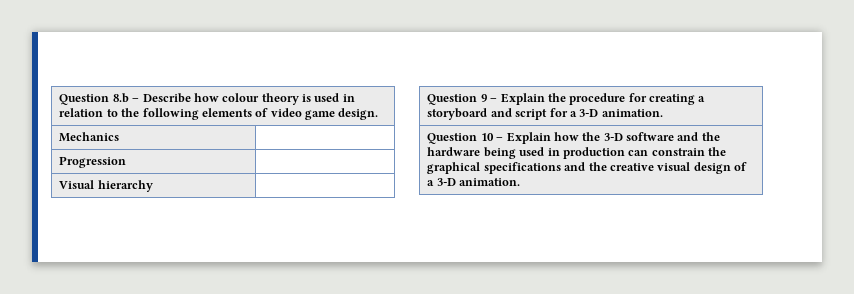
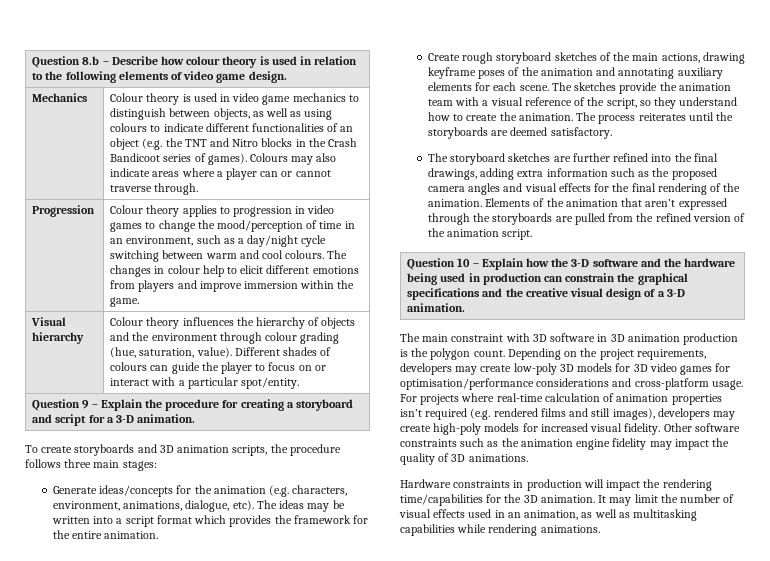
- Progression |
- Visual hierarchy |
+ Colour theory is used in video game mechanics to distinguish between objects, as well as using colours to indicate different functionalities of an object (e.g. the TNT and Nitro blocks in the Crash Bandicoot series of games). Colours may also indicate areas where a player can or cannot traverse through.
+ Progression | Colour theory applies to progression in video games to change the mood/perception of time in an environment, such as a day/night cycle switching between warm and cool colours. The changes in colour help to elicit different emotions from players and improve immersion within the game.
+ Visual hierarchy | Colour theory influences the hierarchy of objects and the environment through colour grading (hue, saturation, value). Different shades of colours can guide the player to focus on or interact with a particular spot/entity.
+ To create storyboards and 3D animation scripts, the procedure follows three main stages:
+ Generate ideas/concepts for the animation (e.g. characters, environment, animations, dialogue, etc). The ideas may be written into a script format which provides the framework for the entire animation.
+ Create rough storyboard sketches of the main actions, drawing keyframe poses of the animation and annotating auxiliary elements for each scene. The sketches provide the animation team with a visual reference of the script, so they understand how to create the animation. The process reiterates until the storyboards are deemed satisfactory.
+ The storyboard sketches are further refined into the final drawings, adding extra information such as the proposed camera angles and visual effects for the final rendering of the animation. Elements of the animation that aren’t expressed through the storyboards are pulled from the refined version of the animation script.
+ The main constraint with 3D software in 3D animation production is the polygon count. Depending on the project requirements, developers may create low-poly 3D models for 3D video games for optimisation/performance considerations and cross-platform usage. For projects where real-time calculation of animation properties isn’t required (e.g. rendered films and still images), developers may create high-poly models for increased visual fidelity. Other software constraints such as the animation engine fidelity may impact the quality of 3D animations.
+ Hardware constraints in production will impact the rendering time/capabilities for the 3D animation. It may limit the number of visual effects used in an animation, as well as multitasking capabilities while rendering animations.

